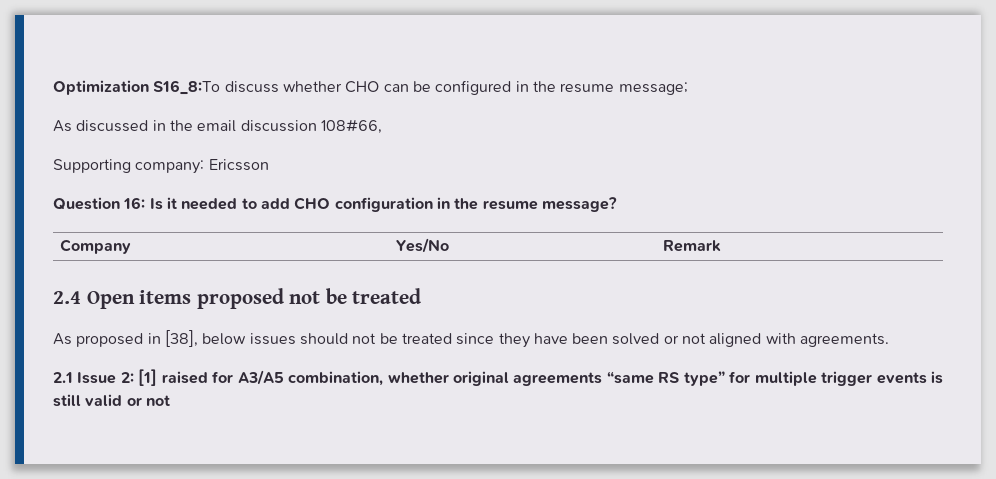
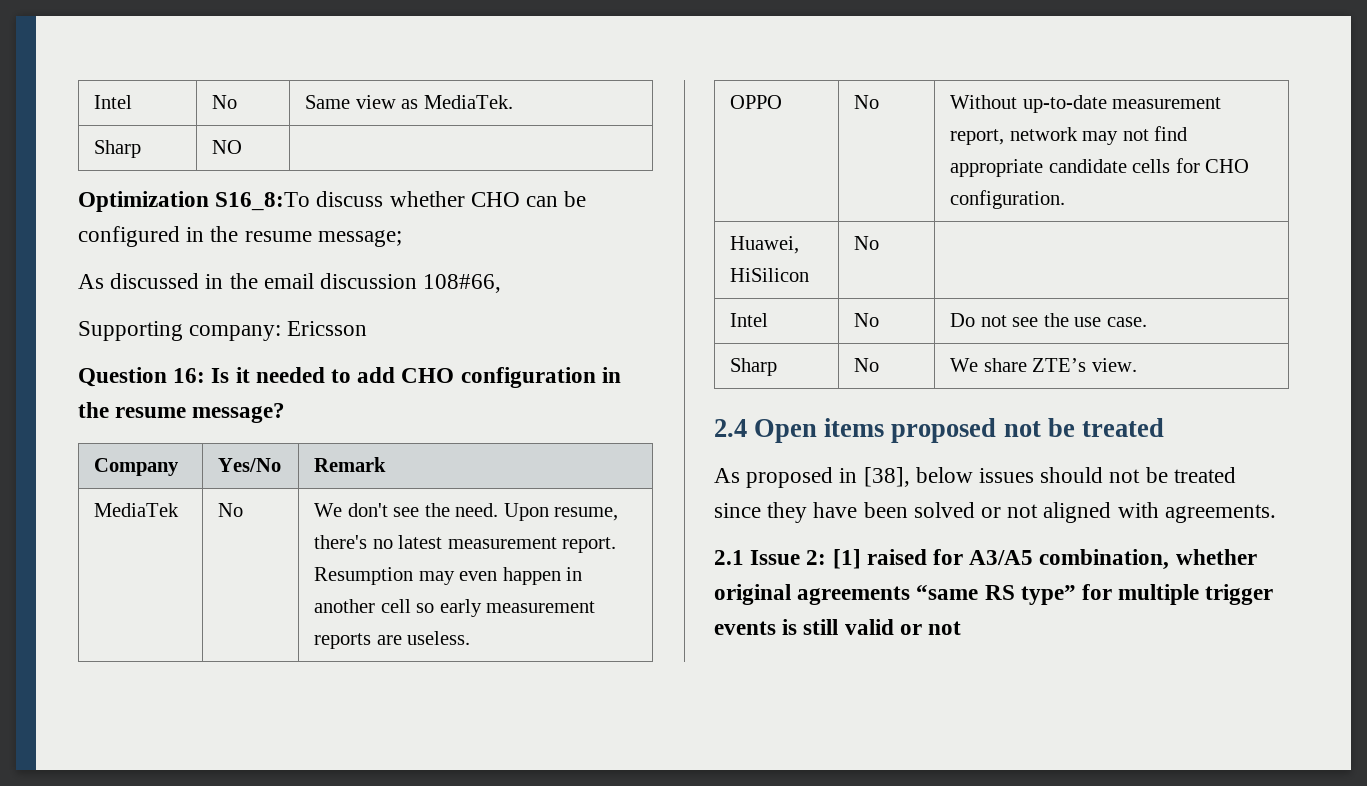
+ Intel | No | Same view as MediaTek.
+ Sharp | NO |
+ MediaTek | No | We don't see the need. Upon resume, there's no latest measurement report. Resumption may even happen in another cell so early measurement reports are useless.
+ OPPO | No | Without up-to-date measurement report, network may not find appropriate candidate cells for CHO configuration.
+ Huawei, HiSilicon | No |
+ Intel | No | Do not see the use case.
+ Sharp | No | We share ZTE’s view.

